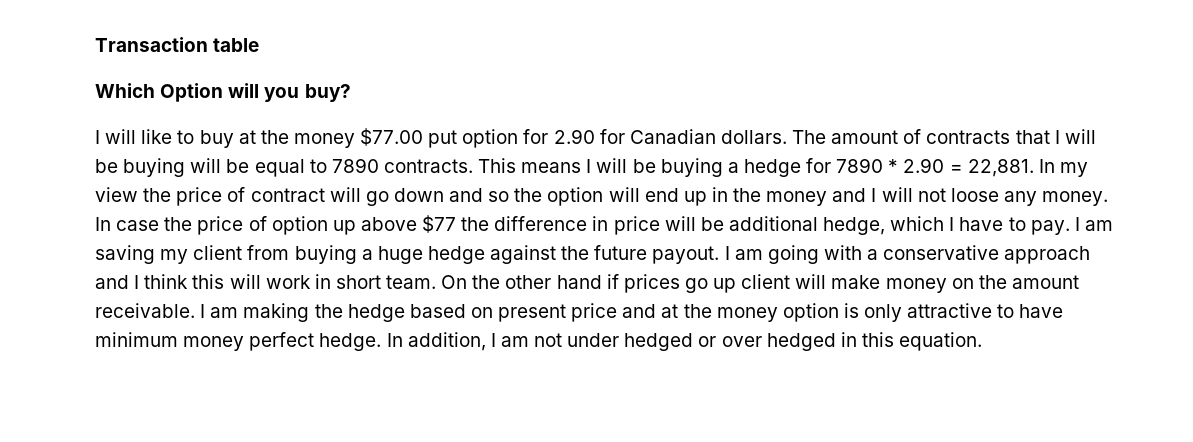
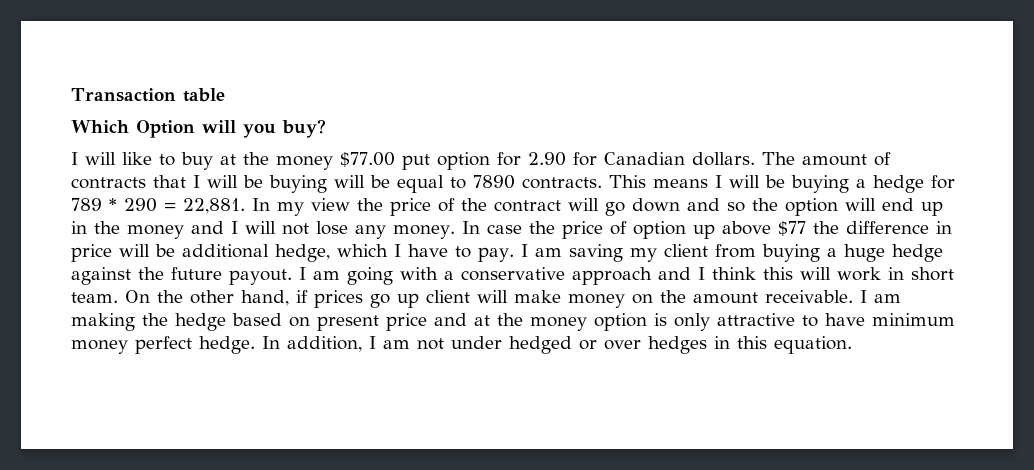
- This means I will be buying a hedge for 7890 * 2.90 = 22,881.
+ This means I will be buying a hedge for 789 * 290 = 22,881.
- In my view the price of contract will go down and so the option will end up in the money and I will not loose any money.
+ In my view the price of the contract will go down and so the option will end up in the money and I will not lose any money.
- On the other hand if prices go up client will make money on the amount receivable.
+ On the other hand, if prices go up client will make money on the amount receivable.
- In addition, I am not under hedged or over hedged in this equation.
+ In addition, I am not under hedged or over hedges in this equation.

